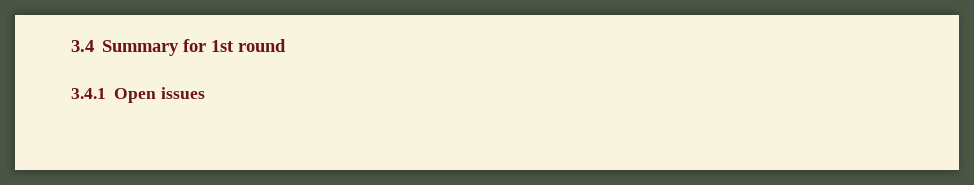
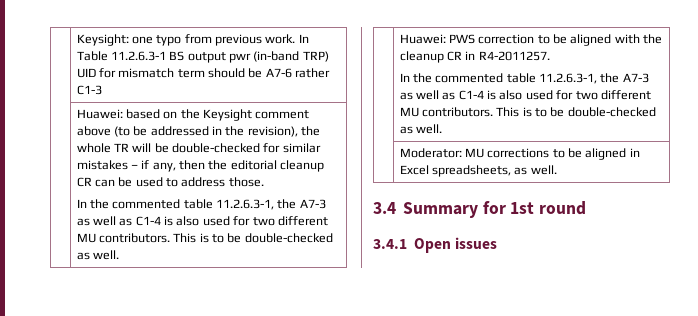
+ | Keysight: one typo from previous work. In Table 11.2.6.3-1 BS output pwr (in-band TRP) UID for mismatch term should be A7-6 rather C1-3
+ | Huawei: based on the Keysight comment above (to be addressed in the revision), the whole TR will be double-checked for similar mistakes – if any, then the editorial cleanup CR can be used to address those.
+ In the commented table 11.2.6.3-1, the A7-3 as well as C1-4 is also used for two different MU contributors. This is to be double-checked as well.
+ | Huawei: PWS correction to be aligned with the cleanup CR in R4-2011257.
+ In the commented table 11.2.6.3-1, the A7-3 as well as C1-4 is also used for two different MU contributors. This is to be double-checked as well.
+ | Moderator: MU corrections to be aligned in Excel spreadsheets, as well.

